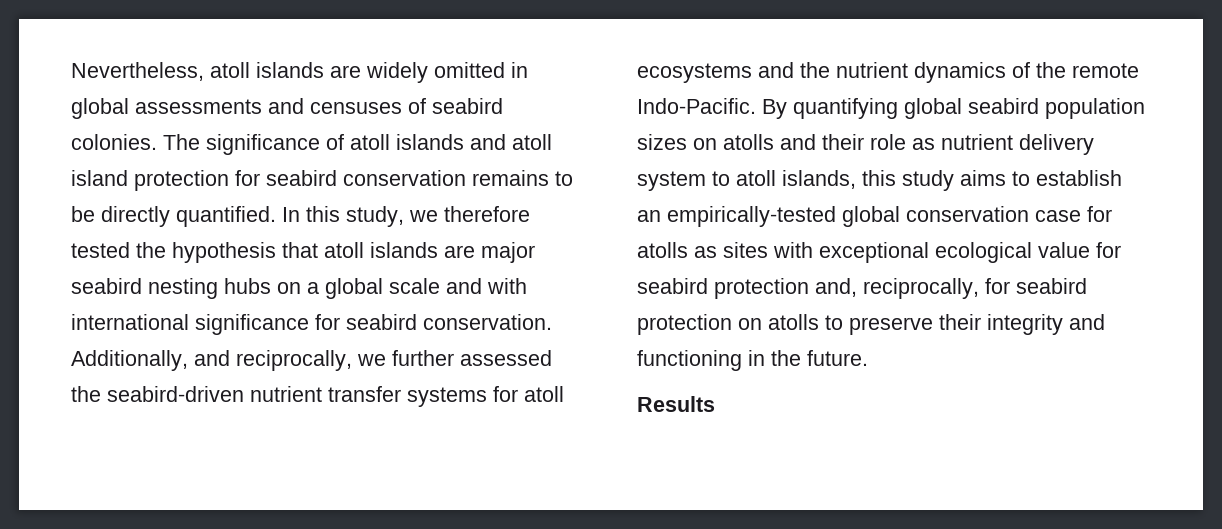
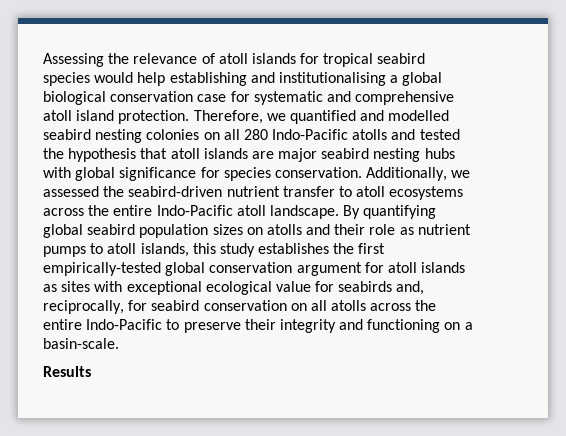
- Nevertheless, atoll islands are widely omitted in global assessments and censuses of seabird colonies. The significance of atoll islands and atoll island protection for seabird conservation remains to be directly quantified. In this study, we therefore tested the hypothesis that atoll islands are major seabird nesting hubs on a global scale and with international significance for seabird conservation.
+ Assessing the relevance of atoll islands for tropical seabird species would help establishing and institutionalising a global biological conservation case for systematic and comprehensive atoll island protection. Therefore, we quantified and modelled seabird nesting colonies on all 280 Indo-Pacific atolls and tested the hypothesis that atoll islands are major seabird nesting hubs with global significance for species conservation.
- Additionally, and reciprocally, we further assessed the seabird-driven nutrient transfer systems for atoll ecosystems and the nutrient dynamics of the remote Indo-Pacific.
+ Additionally, we assessed the seabird-driven nutrient transfer to atoll ecosystems across the entire Indo-Pacific atoll landscape.
- By quantifying global seabird population sizes on atolls and their role as nutrient delivery system to atoll islands, this study aims to establish an empirically-tested global conservation case for atolls as sites with exceptional ecological value for seabird protection and, reciprocally, for seabird protection on atolls to preserve their integrity and functioning in the future.
+ By quantifying global seabird population sizes on atolls and their role as nutrient pumps to atoll islands, this study establishes the first empirically-tested global conservation argument for atoll islands as sites with exceptional ecological value for seabirds and, reciprocally, for seabird conservation on all atolls across the entire Indo-Pacific to preserve their integrity and functioning on a basin-scale.

